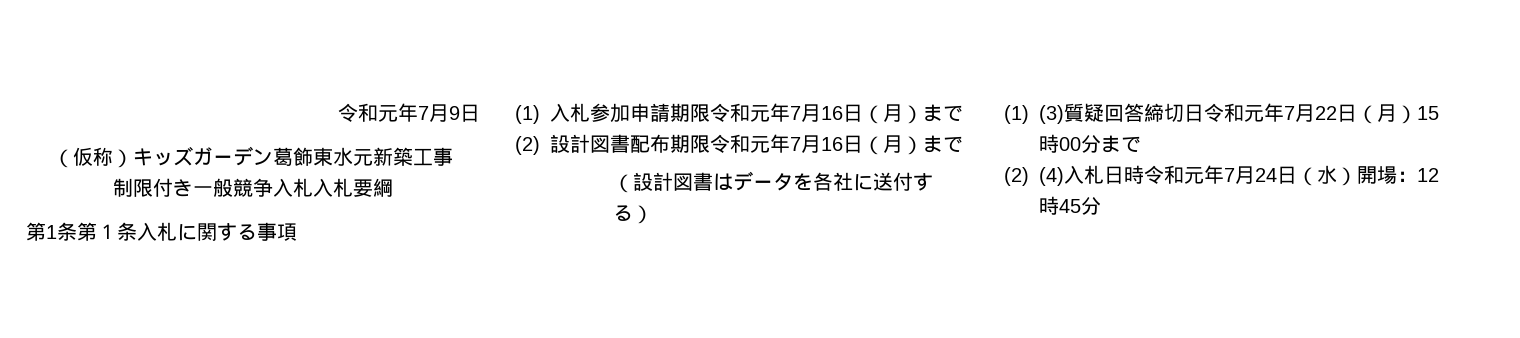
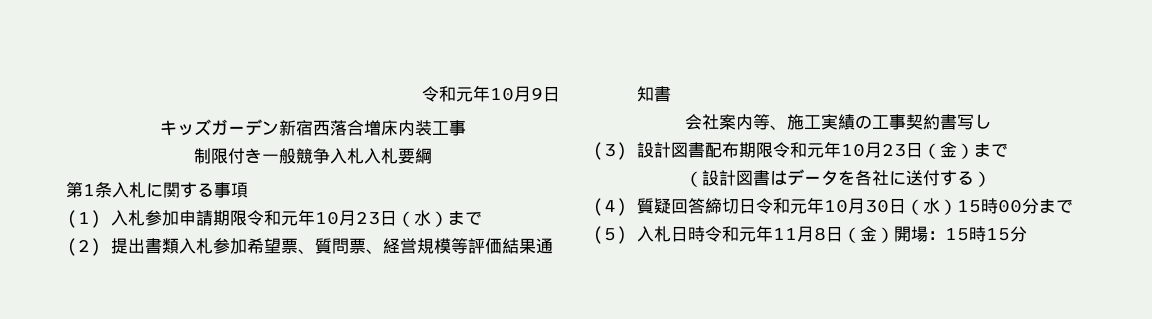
- 令和元年7月9日
+ 令和元年10月9日
- （仮称）キッズガーデン葛飾東水元新築工事
+ キッズガーデン新宿西落合増床内装工事
- 第1条第１条入札に関する事項
+ 第1条入札に関する事項
- (1)入札参加申請期限令和元年7月16日（月）まで
+ (1)入札参加申請期限令和元年10月23日（水）まで
- (2)設計図書配布期限令和元年7月16日（月）まで
+ (2)提出書類入札参加希望票、質問票、経営規模等評価結果通知書
+ 会社案内等、施工実績の工事契約書写し
+ (3)設計図書配布期限令和元年10月23日（金）まで
- (1) (3)質疑回答締切日令和元年7月22日（月）15時00分まで
+ (4)質疑回答締切日令和元年10月30日（水）15時00分まで
- (2) (4)入札日時令和元年7月24日（水）開場：12時45分
+ (5)入札日時令和元年11月8日（金）開場：15時15分

